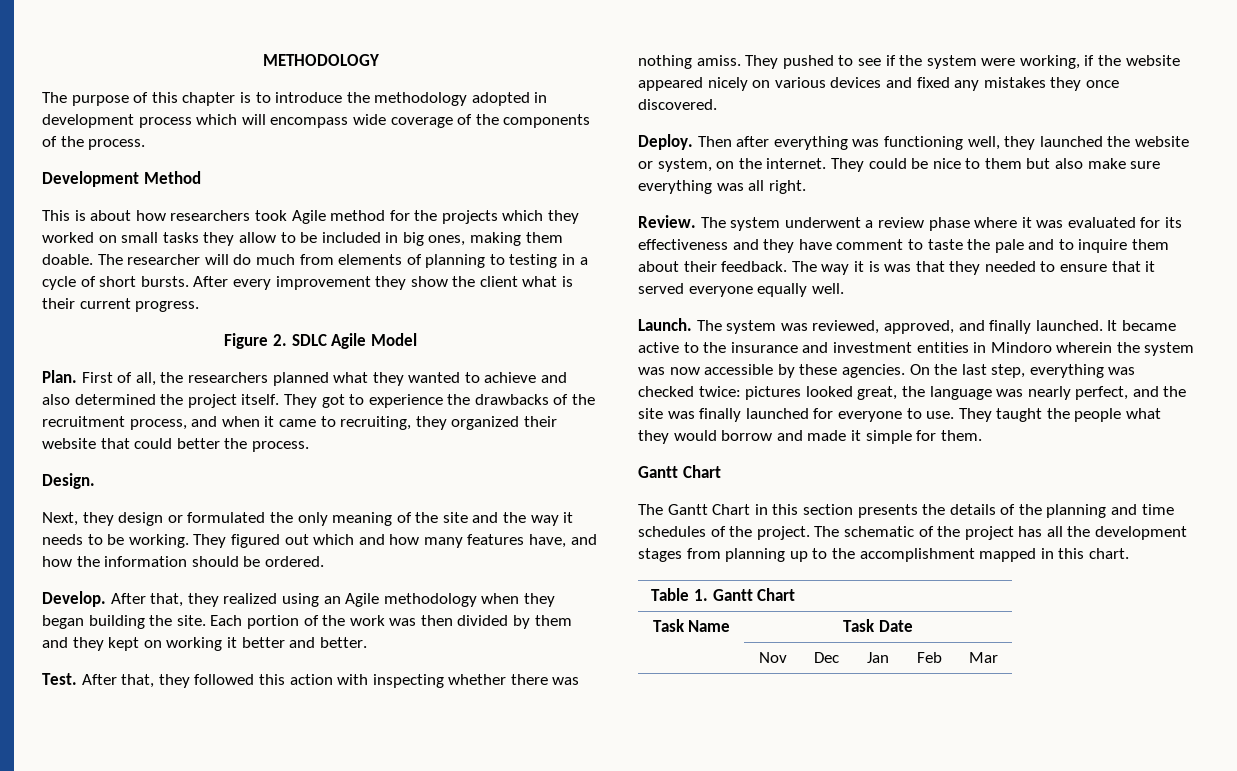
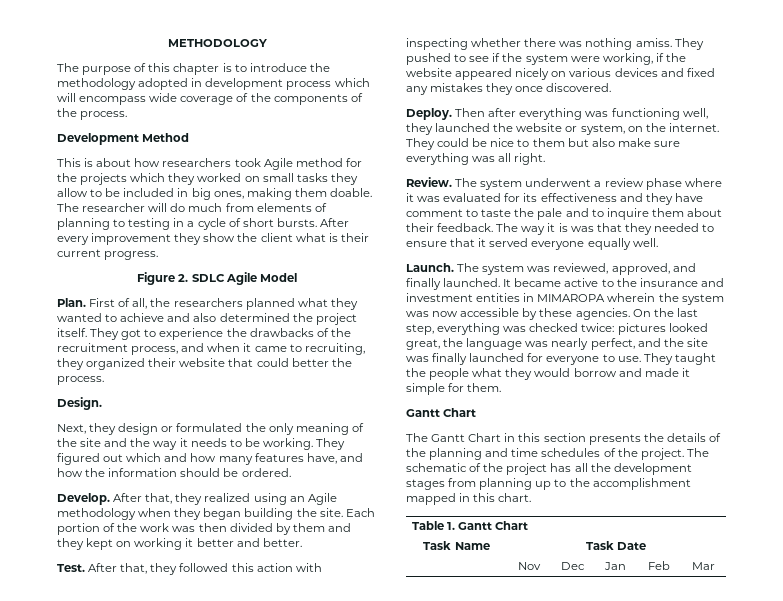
- It became active to the insurance and investment entities in Mindoro wherein the system was now accessible by these agencies.
+ It became active to the insurance and investment entities in MIMAROPA wherein the system was now accessible by these agencies.

